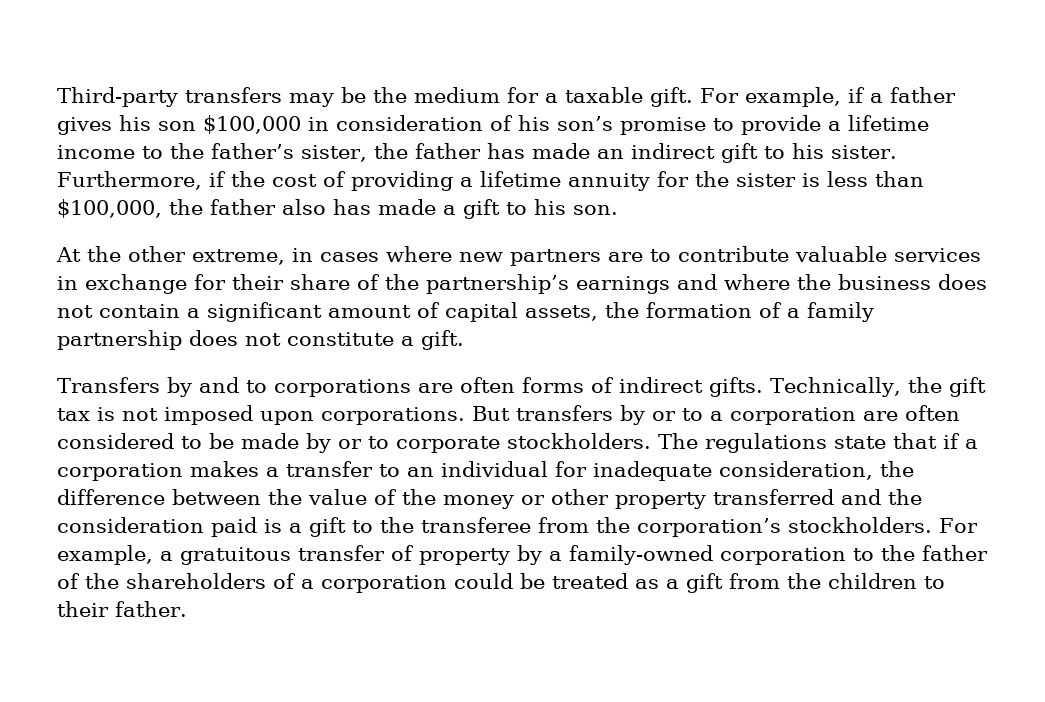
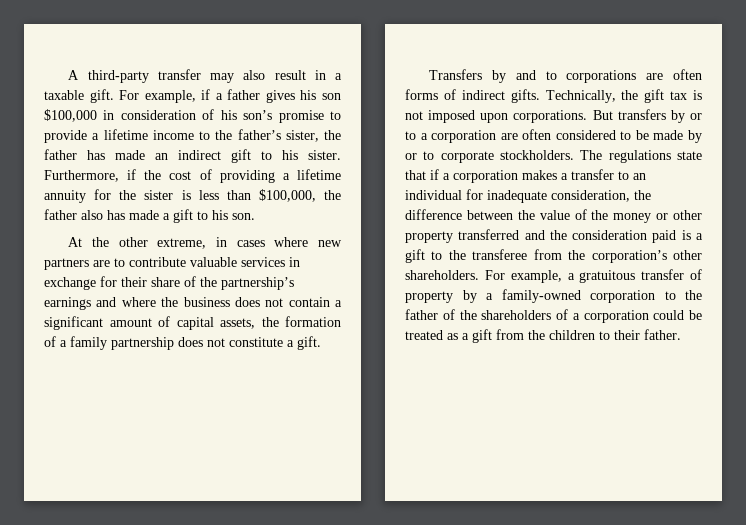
- Third-party transfers may be the medium for a taxable gift.
+ A third-party transfer may also result in a taxable gift.
- The regulations state that if a corporation makes a transfer to an individual for inadequate consideration, the difference between the value of the money or other property transferred and the consideration paid is a gift to the transferee from the corporation’s stockholders.
+ The regulations state that if a corporation makes a transfer to an individual for inadequate consideration, the difference between the value of the money or other property transferred and the consideration paid is a gift to the transferee from the corporation’s other shareholders.

